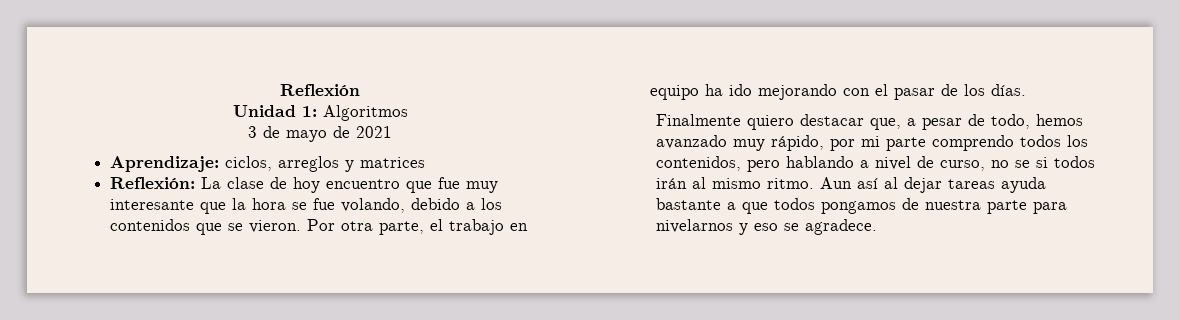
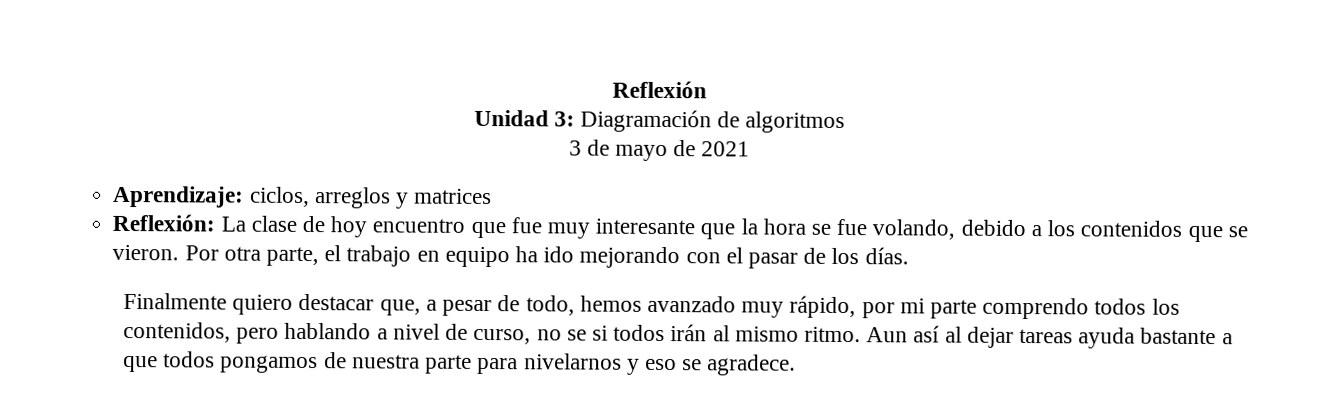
- Unidad 1: Algoritmos
+ Unidad 3: Diagramación de algoritmos

